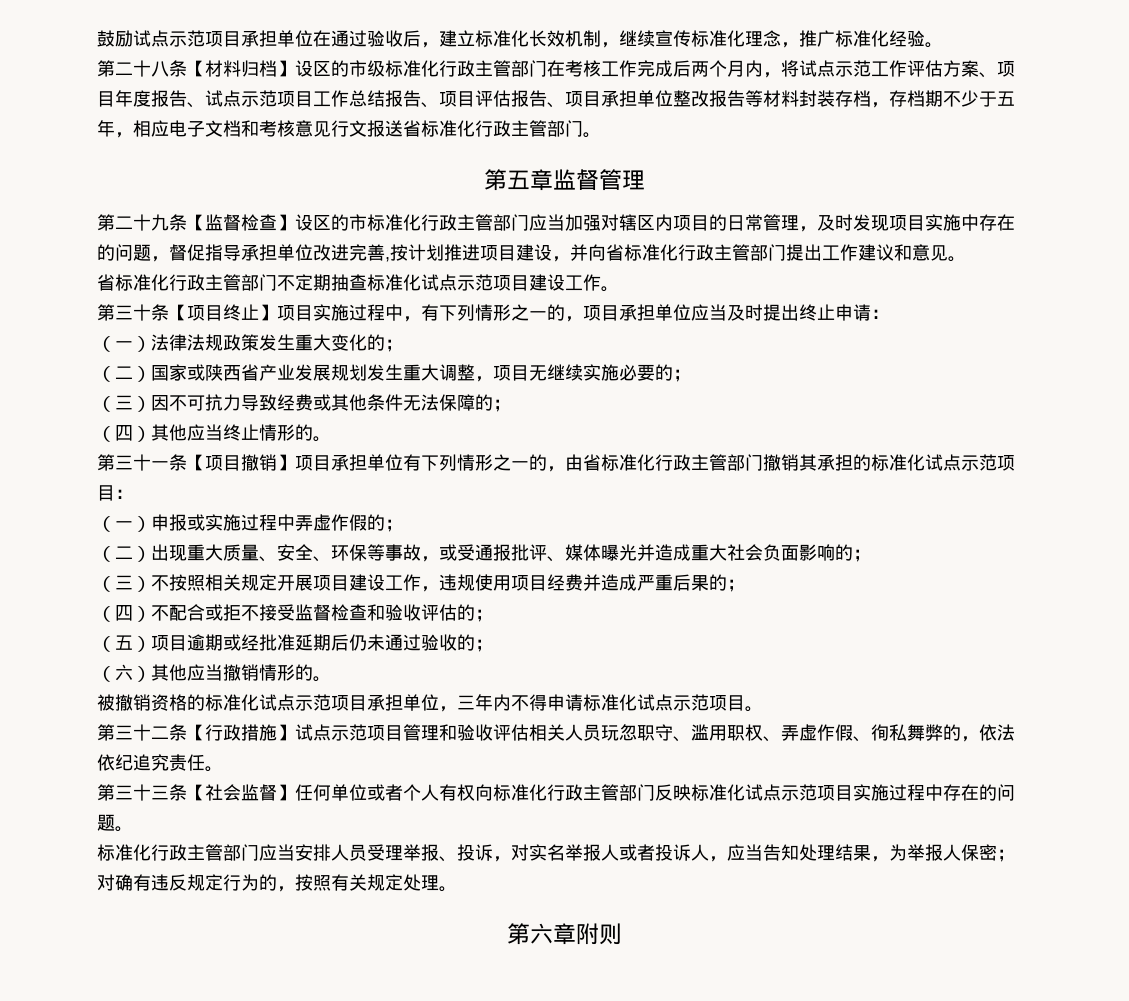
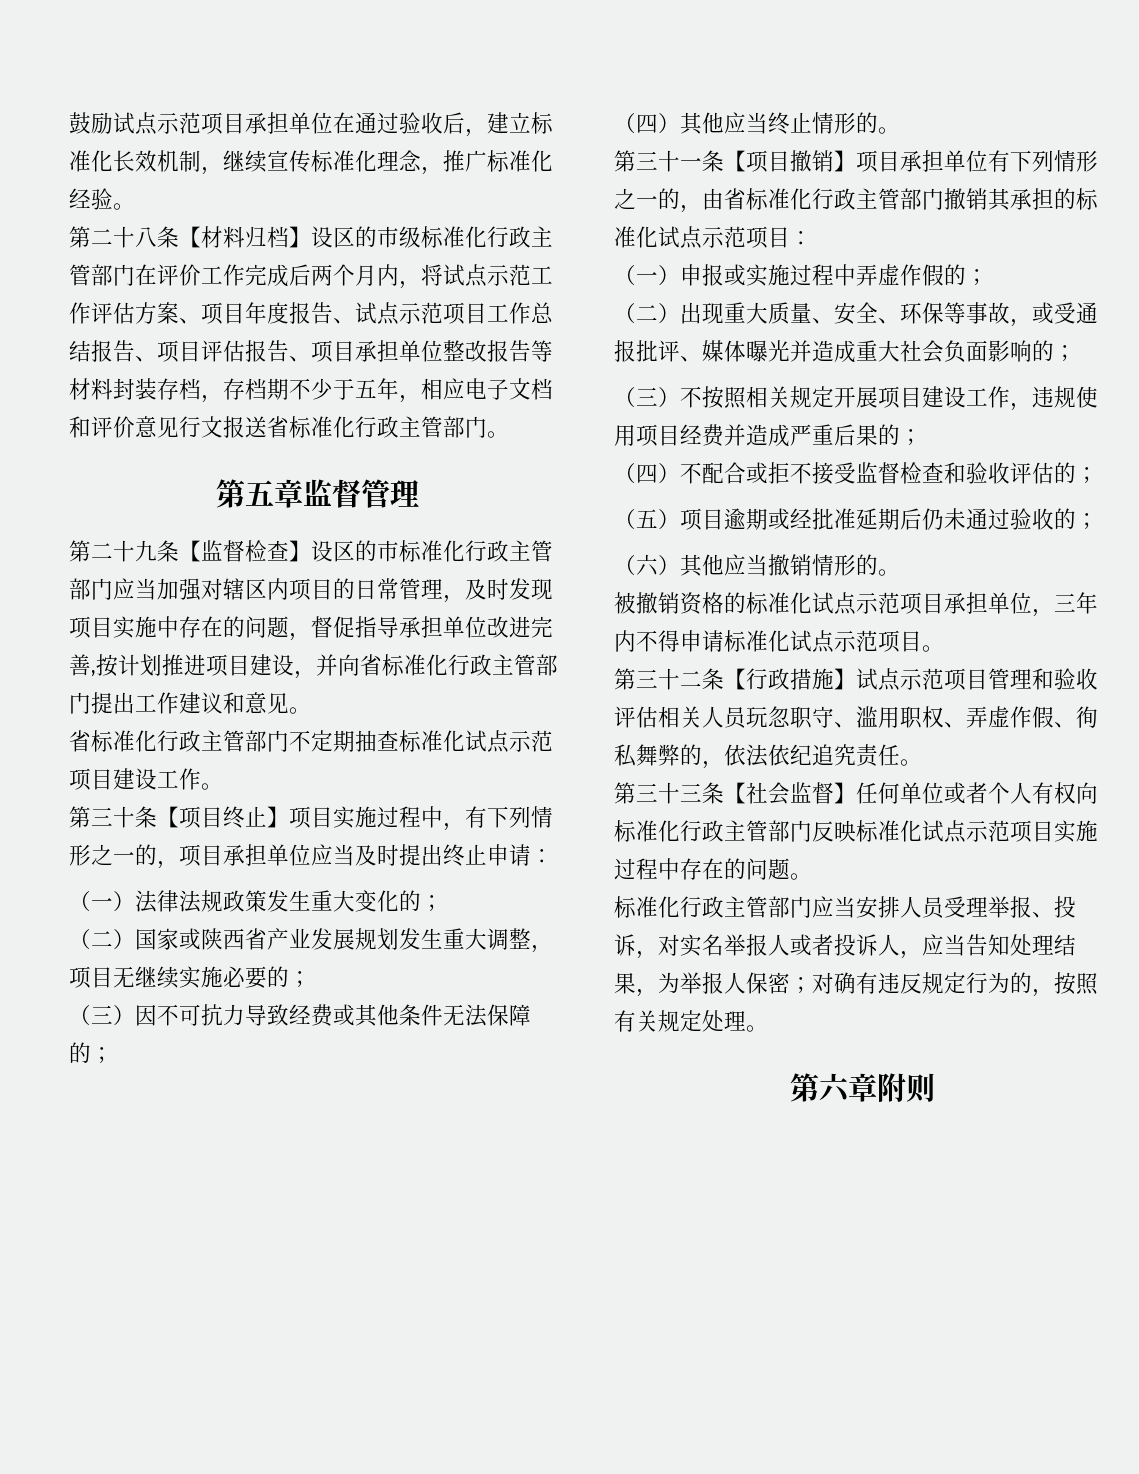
- 第二十八条【材料归档】设区的市级标准化行政主管部门在考核工作完成后两个月内，将试点示范工作评估方案、项目年度报告、试点示范项目工作总结报告、项目评估报告、项目承担单位整改报告等材料封装存档，存档期不少于五年，相应电子文档和考核意见行文报送省标准化行政主管部门。
+ 第二十八条【材料归档】设区的市级标准化行政主管部门在评价工作完成后两个月内，将试点示范工作评估方案、项目年度报告、试点示范项目工作总结报告、项目评估报告、项目承担单位整改报告等材料封装存档，存档期不少于五年，相应电子文档和评价意见行文报送省标准化行政主管部门。

